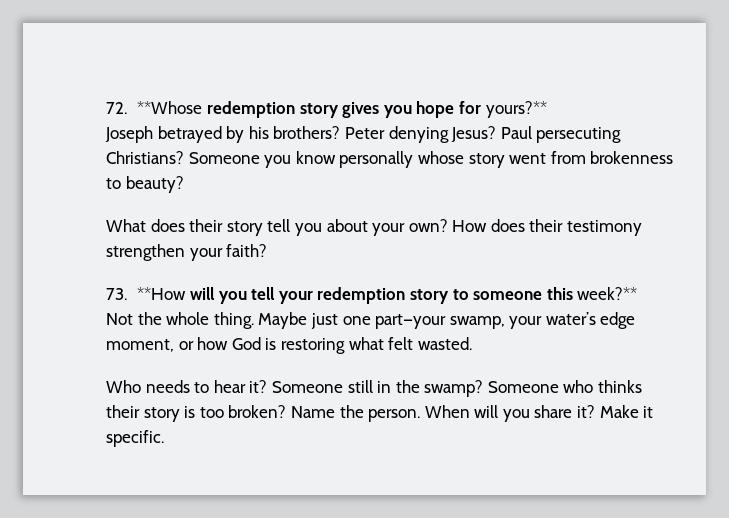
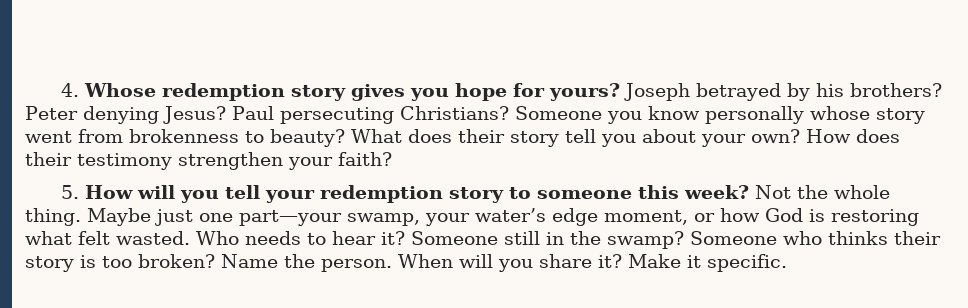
- 72. **Whose redemption story gives you hope for yours?**
- Joseph betrayed by his brothers?
+ 4. Whose redemption story gives you hope for yours? Joseph betrayed by his brothers?
- Someone you know personally whose story went from brokenness to beauty?
- What does their story tell you about your own?
+ Someone you know personally whose story went from brokenness to beauty? What does their story tell you about your own?
- 73. **How will you tell your redemption story to someone this week?**
- Not the whole thing.
+ 5. How will you tell your redemption story to someone this week? Not the whole thing.
- Maybe just one part—your swamp, your water’s edge moment, or how God is restoring what felt wasted.
- Who needs to hear it?
+ Maybe just one part—your swamp, your water’s edge moment, or how God is restoring what felt wasted. Who needs to hear it?

